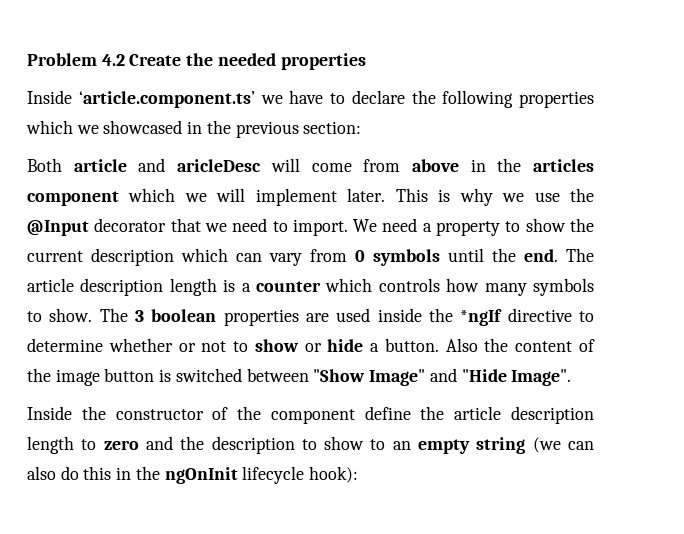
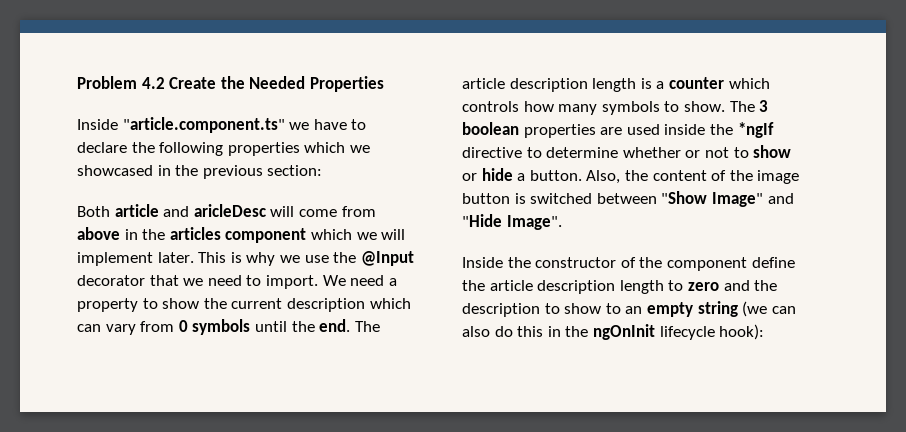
- Problem 4.2 Create the needed properties
- Inside ‘article.component.ts’ we have to declare the following properties which we showcased in the previous section:
+ Problem 4.2 Create the Needed Properties
+ Inside "article.component.ts" we have to declare the following properties which we showcased in the previous section:
- Also the content of the image button is switched between "Show Image" and "Hide Image".
+ Also, the content of the image button is switched between "Show Image" and "Hide Image".

